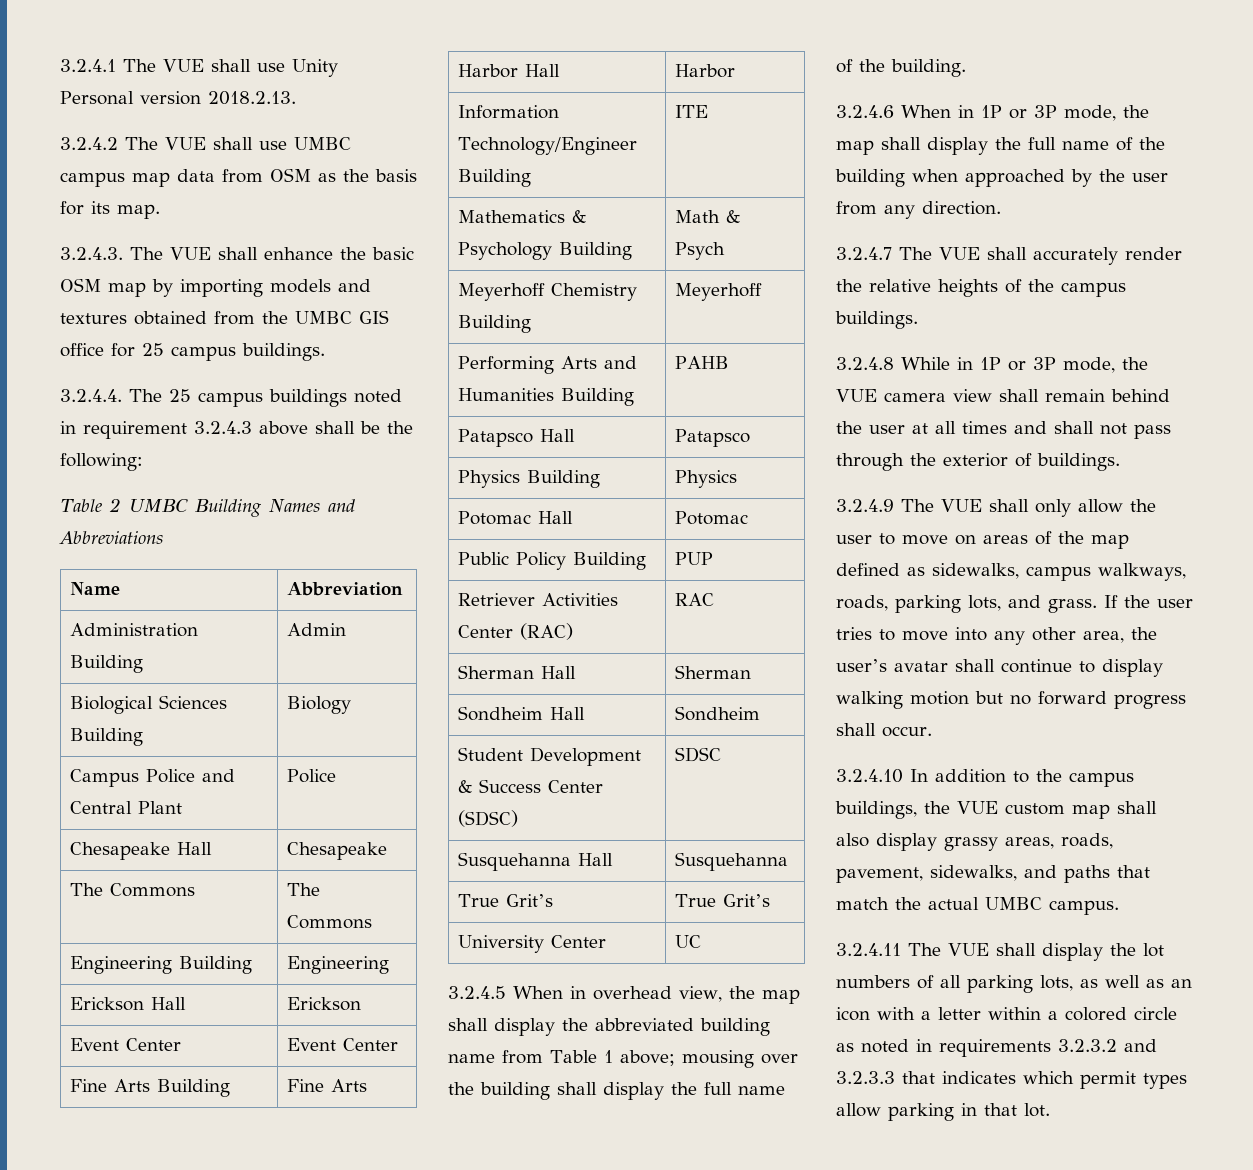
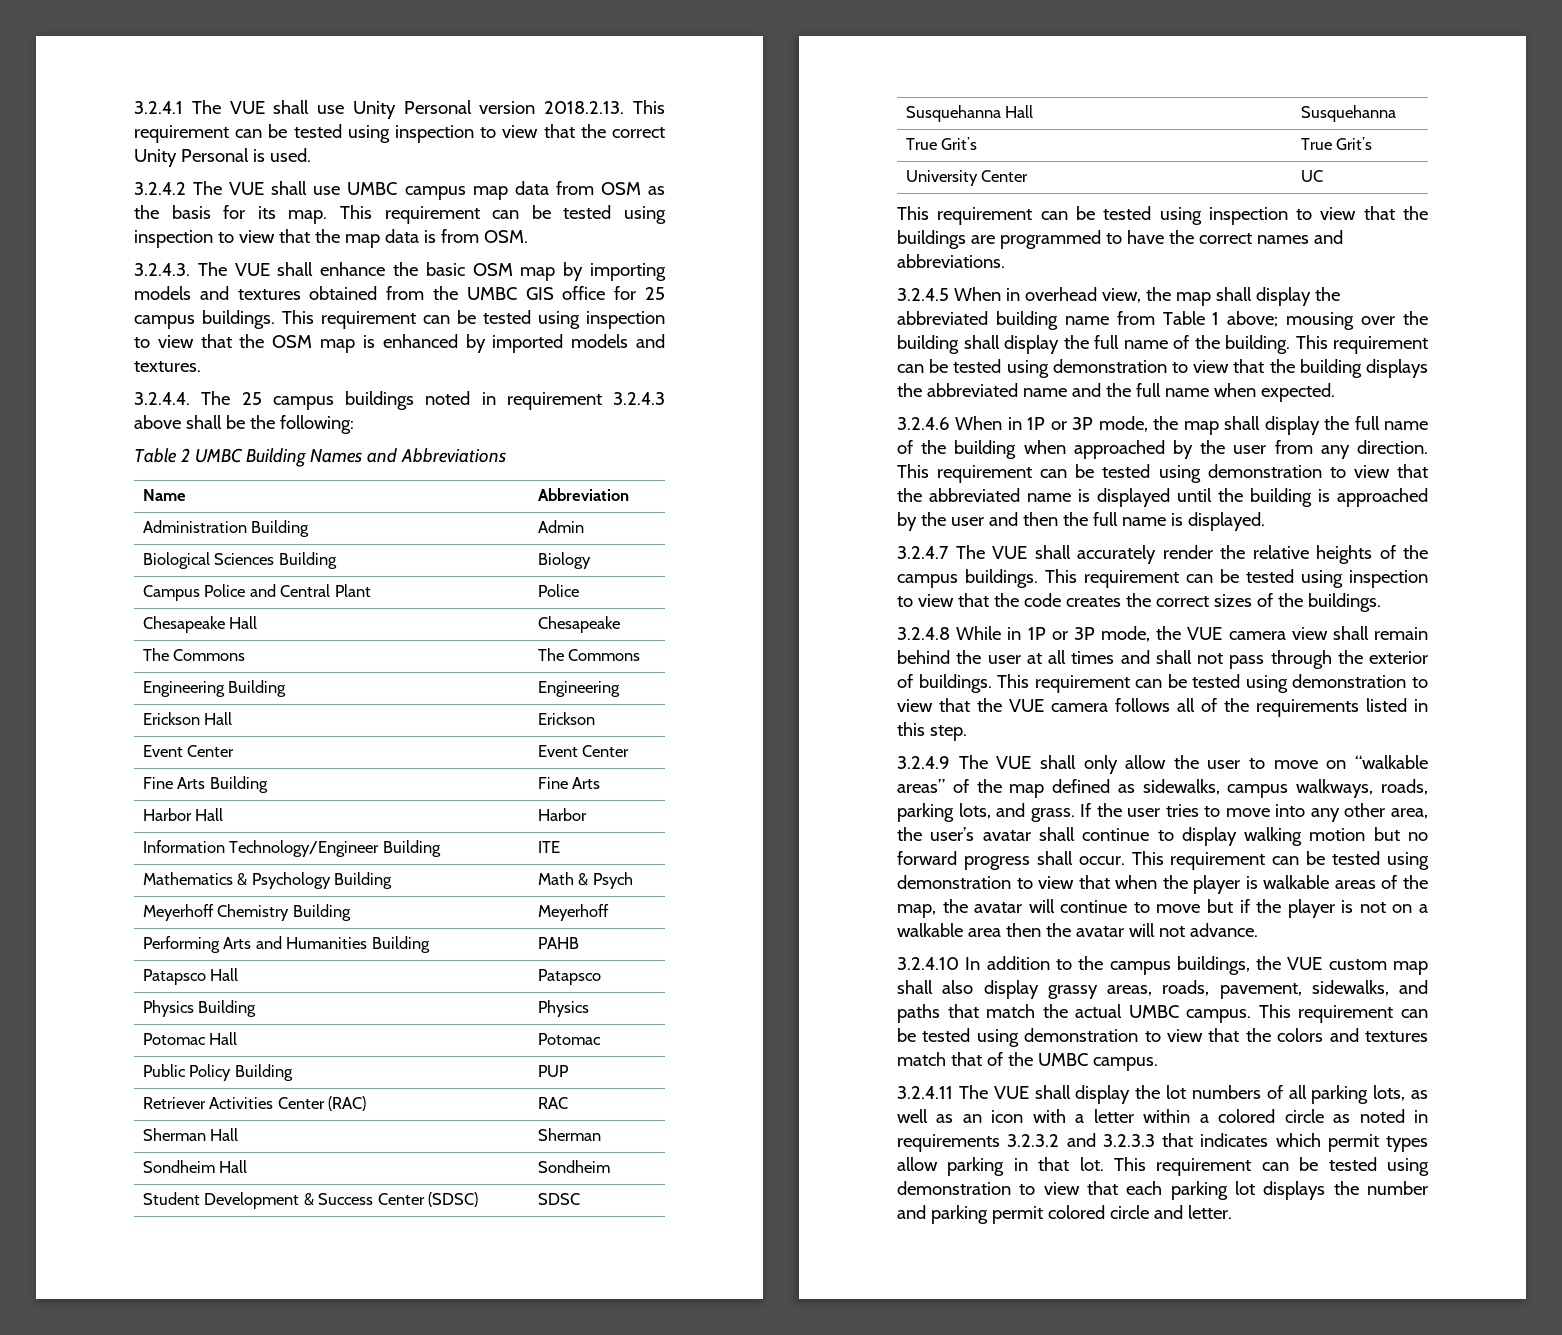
- 3.2.4.1 The VUE shall use Unity Personal version 2018.2.13.
+ 3.2.4.1 The VUE shall use Unity Personal version 2018.2.13. This requirement can be tested using inspection to view that the correct Unity Personal is used.
+ This requirement can be tested using inspection to view that the map data is from OSM.
+ This requirement can be tested using inspection to view that the OSM map is enhanced by imported models and textures.
+ This requirement can be tested using inspection to view that the buildings are programmed to have the correct names and abbreviations.
+ This requirement can be tested using demonstration to view that the building displays the abbreviated name and the full name when expected.
+ This requirement can be tested using demonstration to view that the abbreviated name is displayed until the building is approached by the user and then the full name is displayed.
+ This requirement can be tested using inspection to view that the code creates the correct sizes of the buildings.
+ This requirement can be tested using demonstration to view that the VUE camera follows all of the requirements listed in this step.
- 3.2.4.9 The VUE shall only allow the user to move on areas of the map defined as sidewalks, campus walkways, roads, parking lots, and grass.
+ 3.2.4.9 The VUE shall only allow the user to move on “walkable areas” of the map defined as sidewalks, campus walkways, roads, parking lots, and grass.
+ This requirement can be tested using demonstration to view that when the player is walkable areas of the map, the avatar will continue to move but if the player is not on a walkable area then the avatar will not advance.
+ This requirement can be tested using demonstration to view that the colors and textures match that of the UMBC campus.
+ This requirement can be tested using demonstration to view that each parking lot displays the number and parking permit colored circle and letter.

